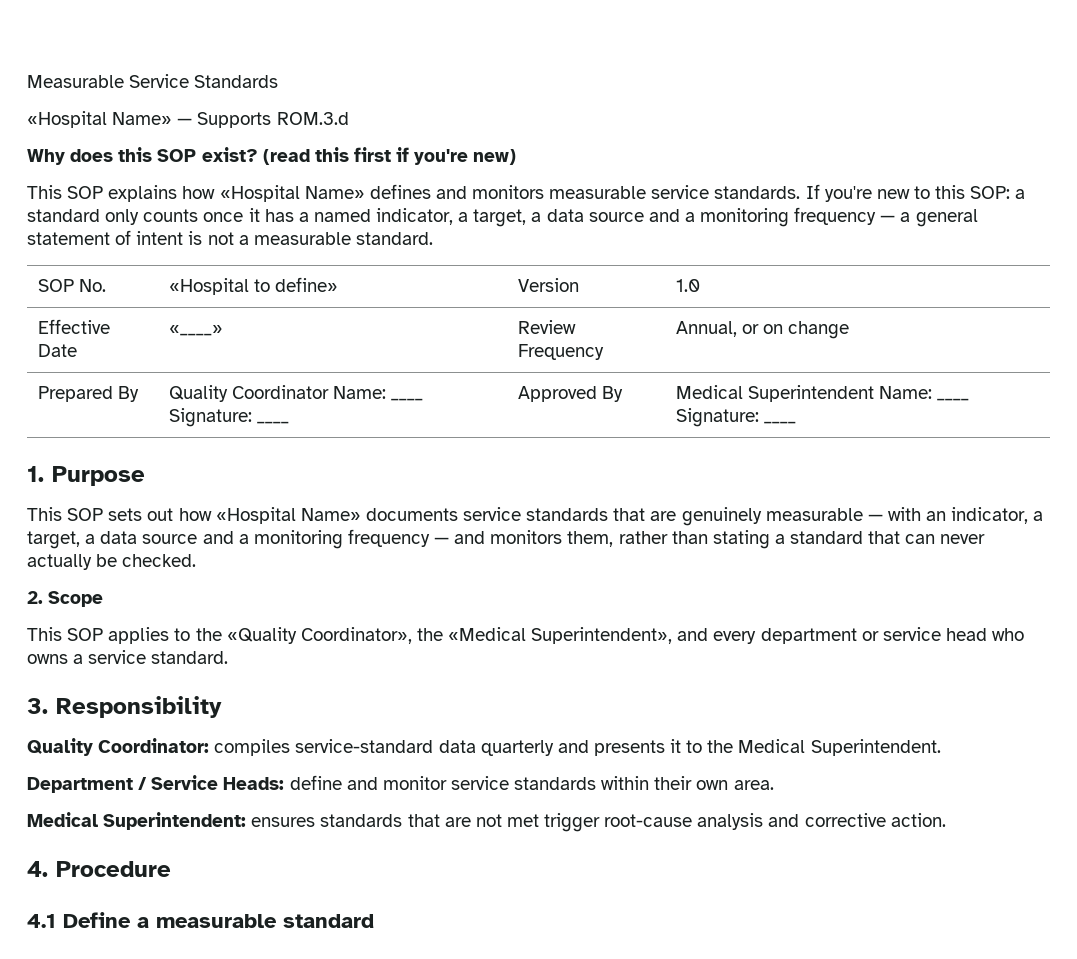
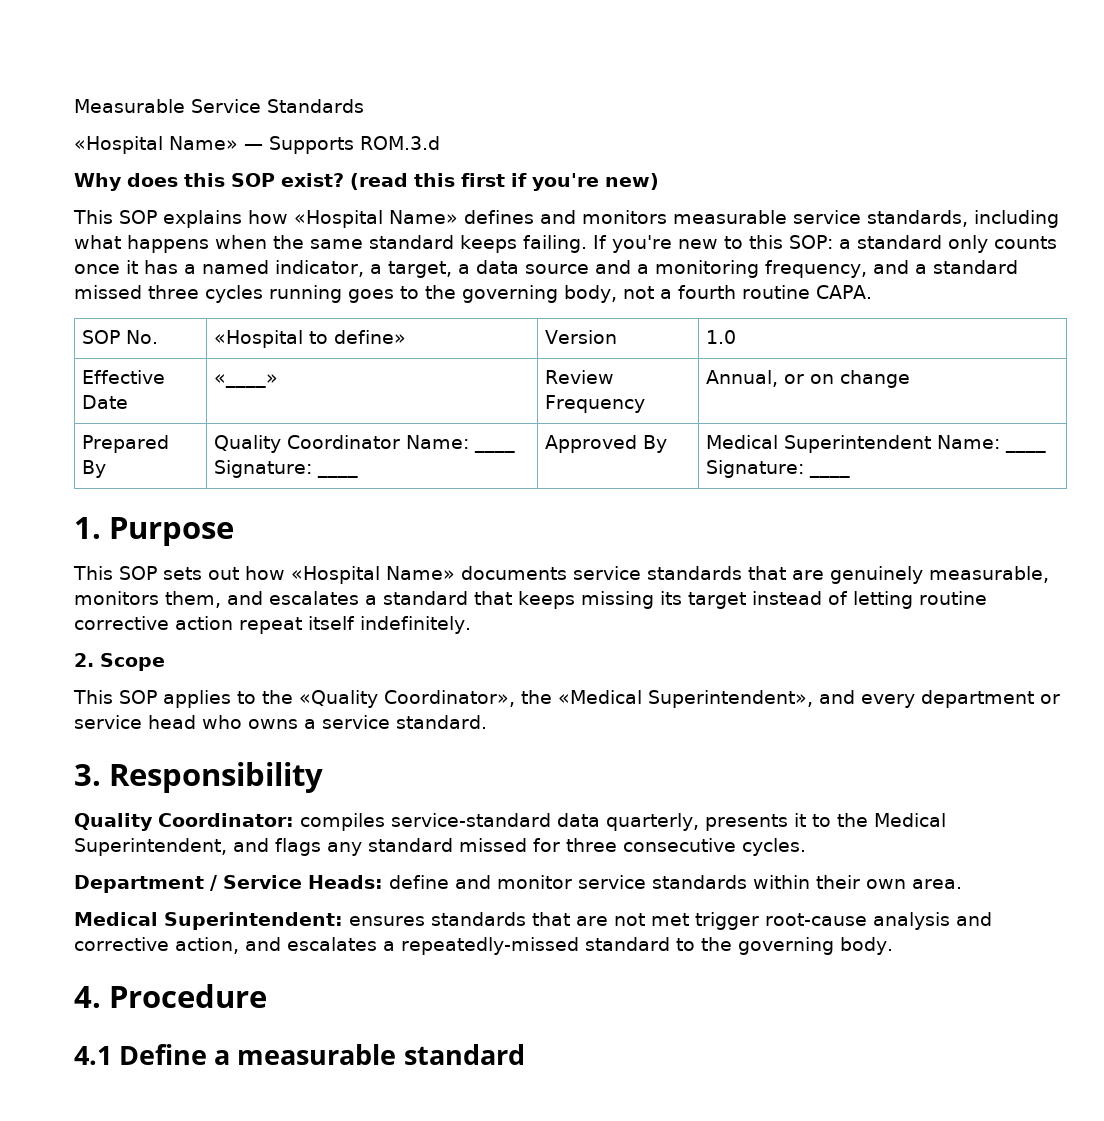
- This SOP explains how «Hospital Name» defines and monitors measurable service standards.
+ This SOP explains how «Hospital Name» defines and monitors measurable service standards, including what happens when the same standard keeps failing.
- If you're new to this SOP: a standard only counts once it has a named indicator, a target, a data source and a monitoring frequency — a general statement of intent is not a measurable standard.
+ If you're new to this SOP: a standard only counts once it has a named indicator, a target, a data source and a monitoring frequency, and a standard missed three cycles running goes to the governing body, not a fourth routine CAPA.
- This SOP sets out how «Hospital Name» documents service standards that are genuinely measurable — with an indicator, a target, a data source and a monitoring frequency — and monitors them, rather than stating a standard that can never actually be checked.
+ This SOP sets out how «Hospital Name» documents service standards that are genuinely measurable, monitors them, and escalates a standard that keeps missing its target instead of letting routine corrective action repeat itself indefinitely.
- Quality Coordinator: compiles service-standard data quarterly and presents it to the Medical Superintendent.
+ Quality Coordinator: compiles service-standard data quarterly, presents it to the Medical Superintendent, and flags any standard missed for three consecutive cycles.
- Medical Superintendent: ensures standards that are not met trigger root-cause analysis and corrective action.
+ Medical Superintendent: ensures standards that are not met trigger root-cause analysis and corrective action, and escalates a repeatedly-missed standard to the governing body.

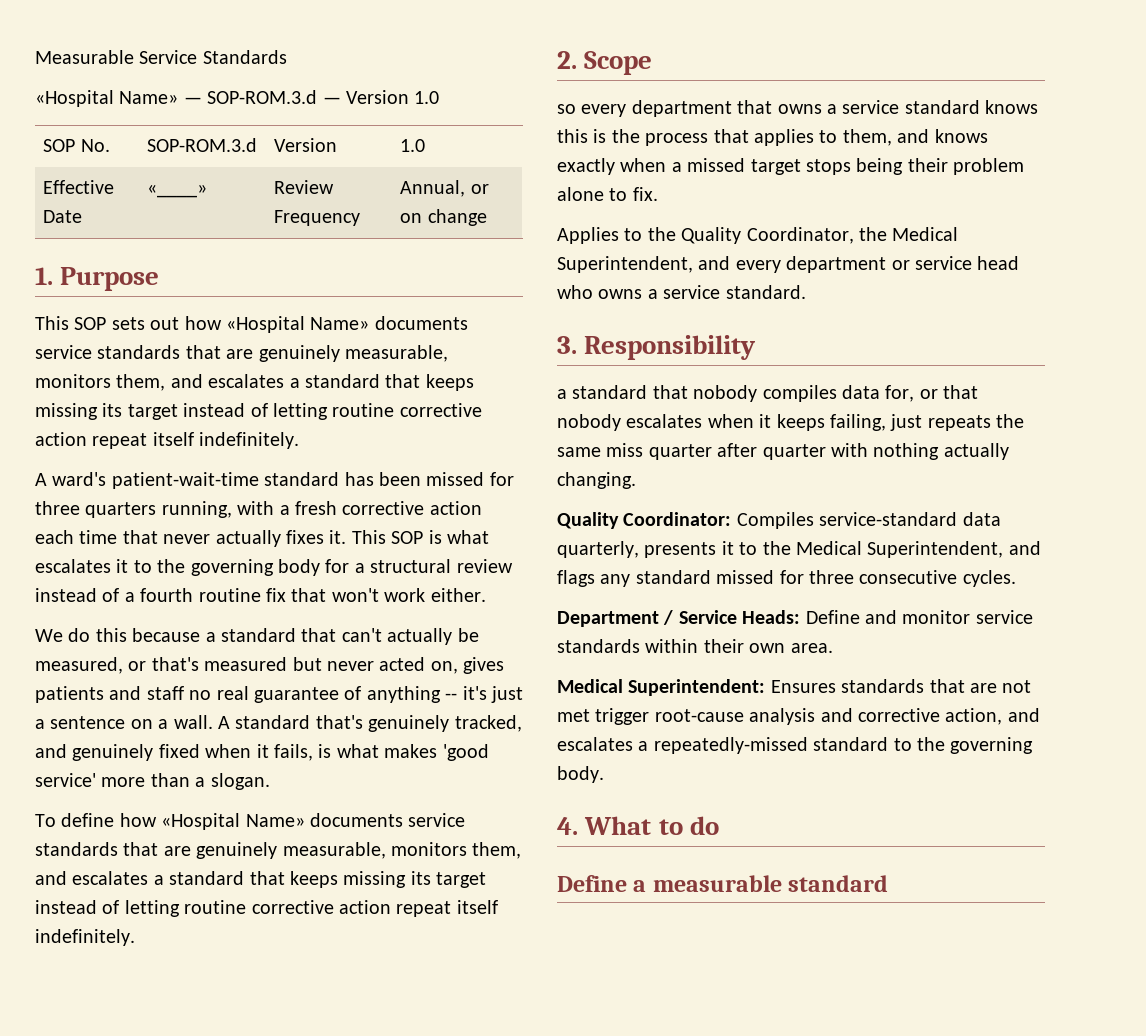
- «Hospital Name» — Supports ROM.3.d
- Why does this SOP exist? (read this first if you're new)
- This SOP explains how «Hospital Name» defines and monitors measurable service standards, including what happens when the same standard keeps failing. If you're new to this SOP: a standard only counts once it has a named indicator, a target, a data source and a monitoring frequency, and a standard missed three cycles running goes to the governing body, not a fourth routine CAPA.
+ «Hospital Name» — SOP-ROM.3.d — Version 1.0
- SOP No. | «Hospital to define» | Version | 1.0
+ SOP No. | SOP-ROM.3.d | Version | 1.0
- Prepared By | Quality Coordinator Name: ____ Signature: ____ | Approved By | Medical Superintendent Name: ____ Signature: ____
+ A ward's patient-wait-time standard has been missed for three quarters running, with a fresh corrective action each time that never actually fixes it. This SOP is what escalates it to the governing body for a structural review instead of a fourth routine fix that won't work either.
+ We do this because a standard that can't actually be measured, or that's measured but never acted on, gives patients and staff no real guarantee of anything -- it's just a sentence on a wall. A standard that's genuinely tracked, and genuinely fixed when it fails, is what makes 'good service' more than a slogan.
+ To define how «Hospital Name» documents service standards that are genuinely measurable, monitors them, and escalates a standard that keeps missing its target instead of letting routine corrective action repeat itself indefinitely.
  2. Scope
- This SOP applies to the «Quality Coordinator», the «Medical Superintendent», and every department or service head who owns a service standard.
+ so every department that owns a service standard knows this is the process that applies to them, and knows exactly when a missed target stops being their problem alone to fix.
+ Applies to the Quality Coordinator, the Medical Superintendent, and every department or service head who owns a service standard.
+ a standard that nobody compiles data for, or that nobody escalates when it keeps failing, just repeats the same miss quarter after quarter with nothing actually changing.
- Quality Coordinator: compiles service-standard data quarterly, presents it to the Medical Superintendent, and flags any standard missed for three consecutive cycles.
+ Quality Coordinator: Compiles service-standard data quarterly, presents it to the Medical Superintendent, and flags any standard missed for three consecutive cycles.
- Department / Service Heads: define and monitor service standards within their own area.
+ Department / Service Heads: Define and monitor service standards within their own area.
- Medical Superintendent: ensures standards that are not met trigger root-cause analysis and corrective action, and escalates a repeatedly-missed standard to the governing body.
+ Medical Superintendent: Ensures standards that are not met trigger root-cause analysis and corrective action, and escalates a repeatedly-missed standard to the governing body.
- 4. Procedure
- 4.1 Define a measurable standard
+ 4. What to do
+ Define a measurable standard

